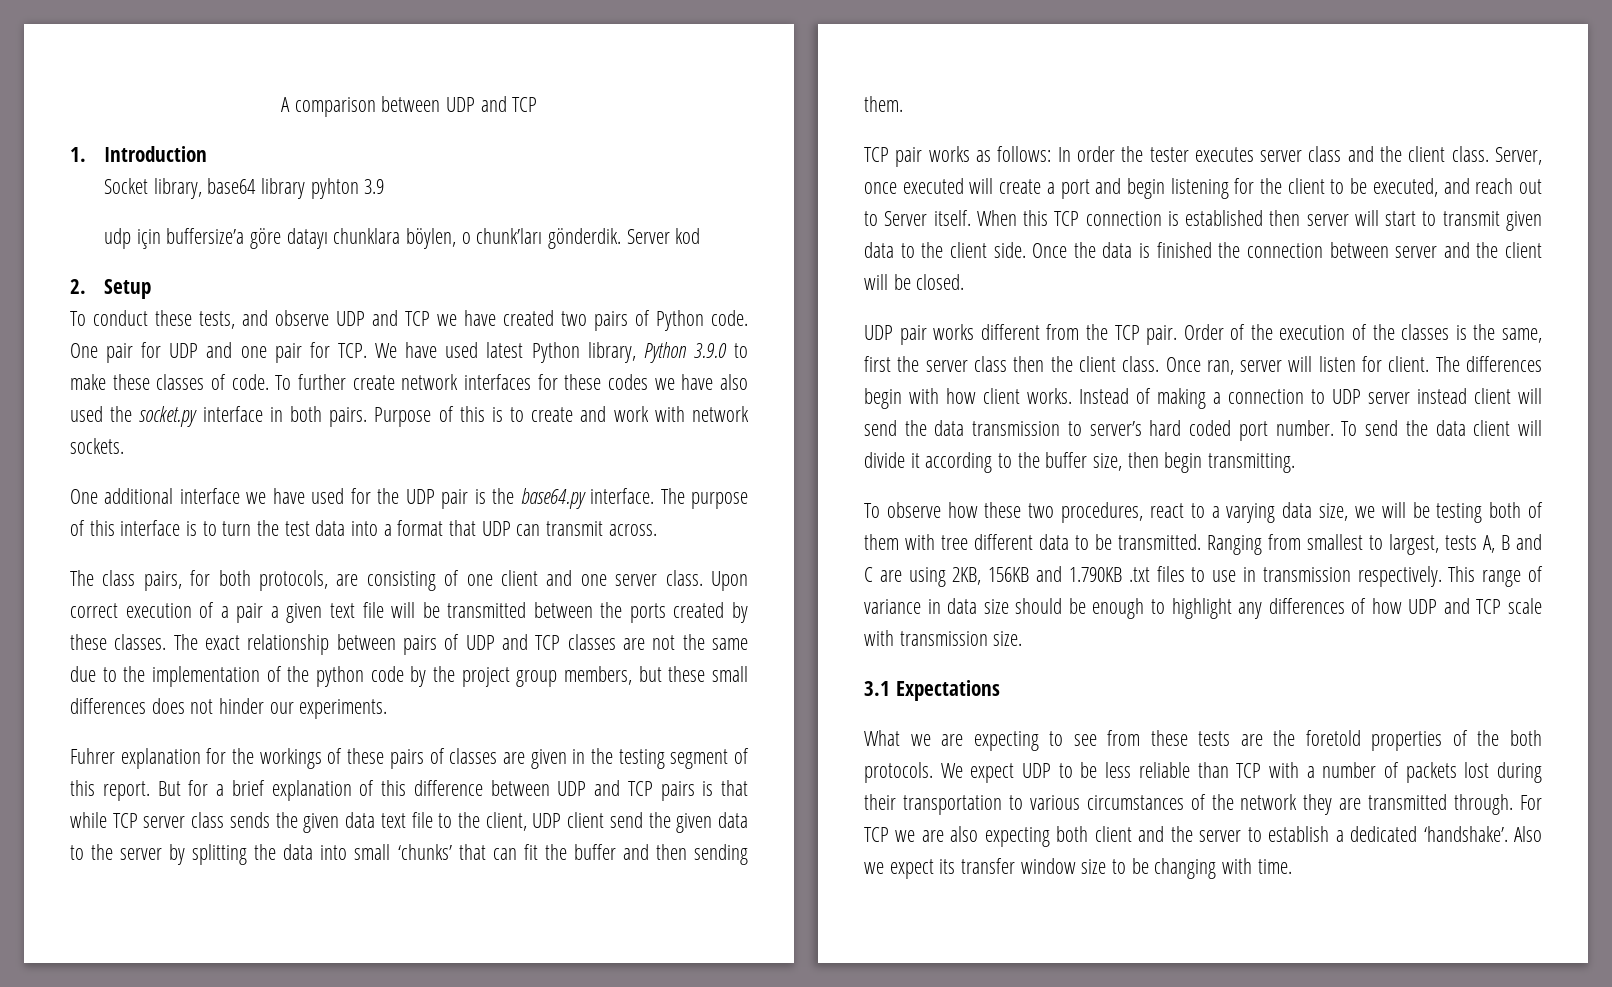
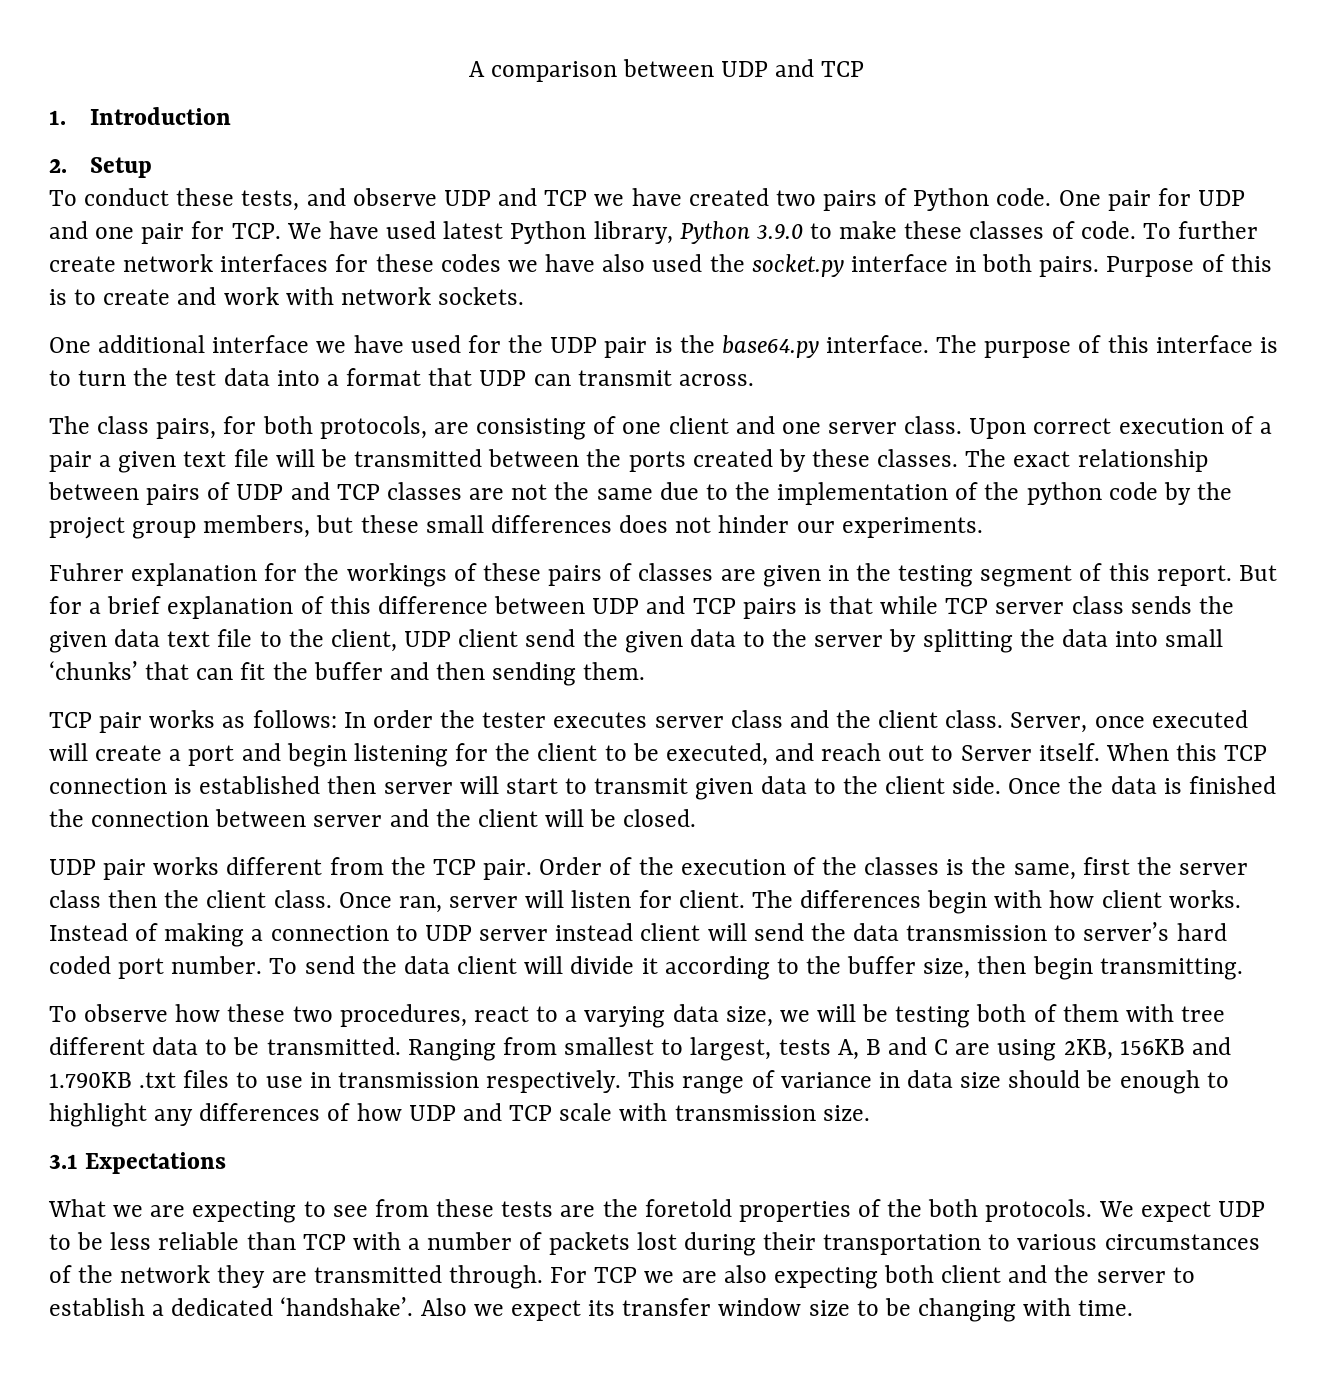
- Socket library, base64 library pyhton 3.9
- udp için buffersize’a göre datayı chunklara böylen, o chunk’ları gönderdik. Server kod

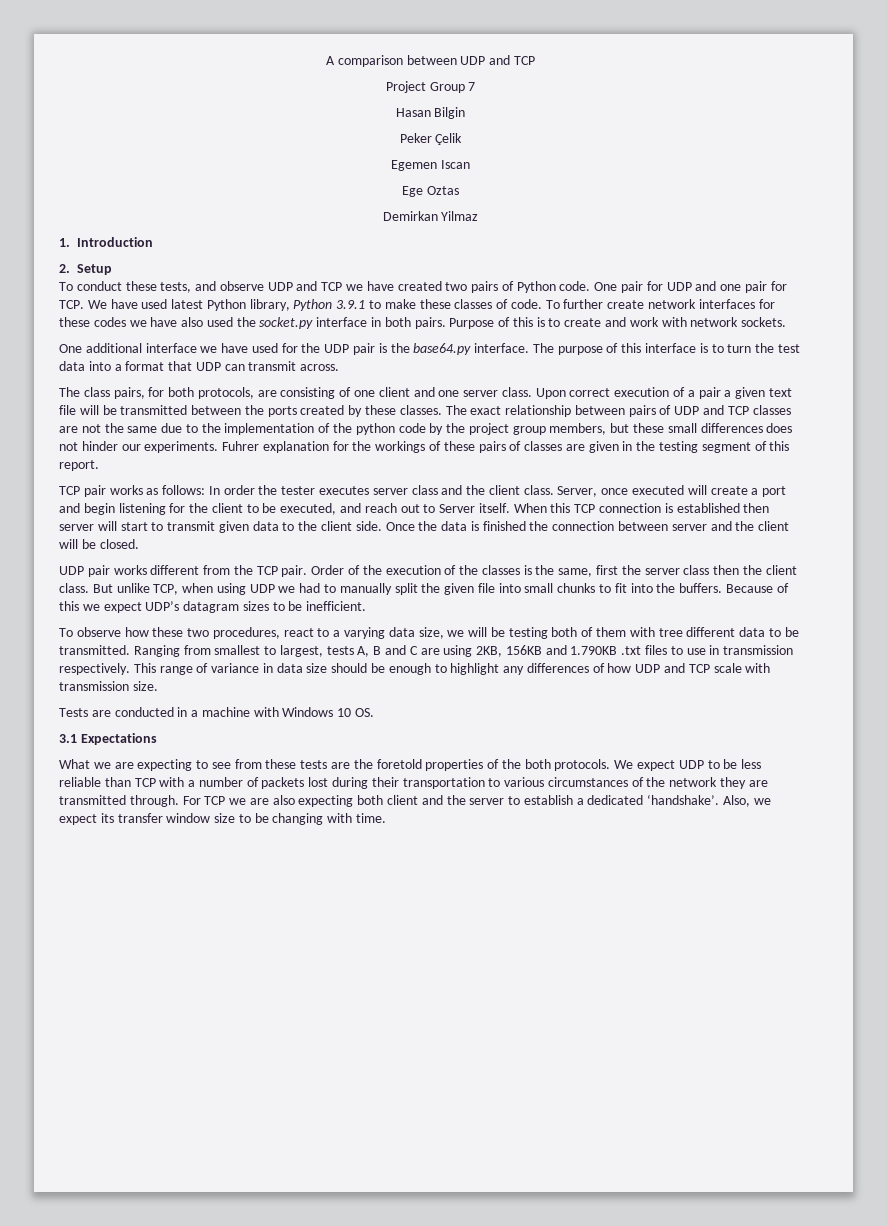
+ Project Group 7
+ Hasan Bilgin
+ Peker Çelik
+ Egemen Iscan
+ Ege Oztas
+ Demirkan Yilmaz
- One pair for UDP and one pair for TCP. We have used latest Python library, Python 3.9.0 to make these classes of code.
+ One pair for UDP and one pair for TCP. We have used latest Python library, Python 3.9.1 to make these classes of code.
- The exact relationship between pairs of UDP and TCP classes are not the same due to the implementation of the python code by the project group members, but these small differences does not hinder our experiments.
- Fuhrer explanation for the workings of these pairs of classes are given in the testing segment of this report. But for a brief explanation of this difference between UDP and TCP pairs is that while TCP server class sends the given data text file to the client, UDP client send the given data to the server by splitting the data into small ‘chunks’ that can fit the buffer and then sending them.
+ The exact relationship between pairs of UDP and TCP classes are not the same due to the implementation of the python code by the project group members, but these small differences does not hinder our experiments. Fuhrer explanation for the workings of these pairs of classes are given in the testing segment of this report.
- Once ran, server will listen for client. The differences begin with how client works. Instead of making a connection to UDP server instead client will send the data transmission to server’s hard coded port number. To send the data client will divide it according to the buffer size, then begin transmitting.
+ But unlike TCP, when using UDP we had to manually split the given file into small chunks to fit into the buffers. Because of this we expect UDP’s datagram sizes to be inefficient.
+ Tests are conducted in a machine with Windows 10 OS.
- Also we expect its transfer window size to be changing with time.
+ Also, we expect its transfer window size to be changing with time.

